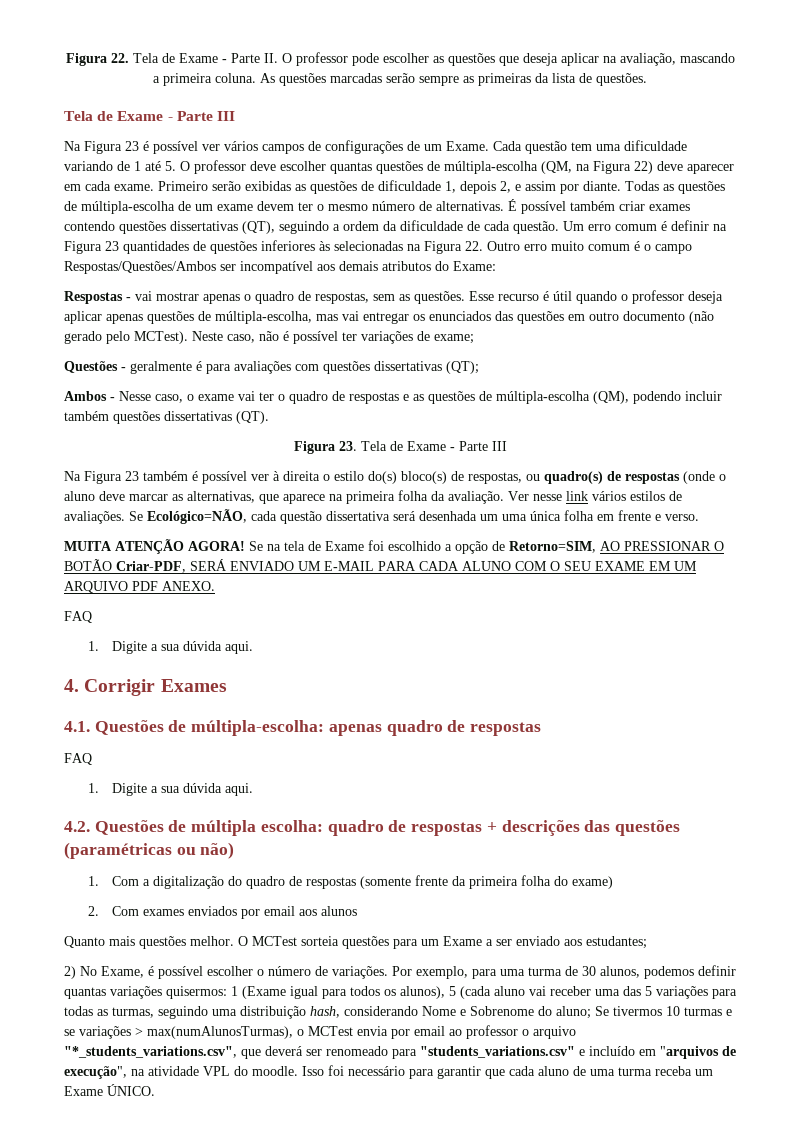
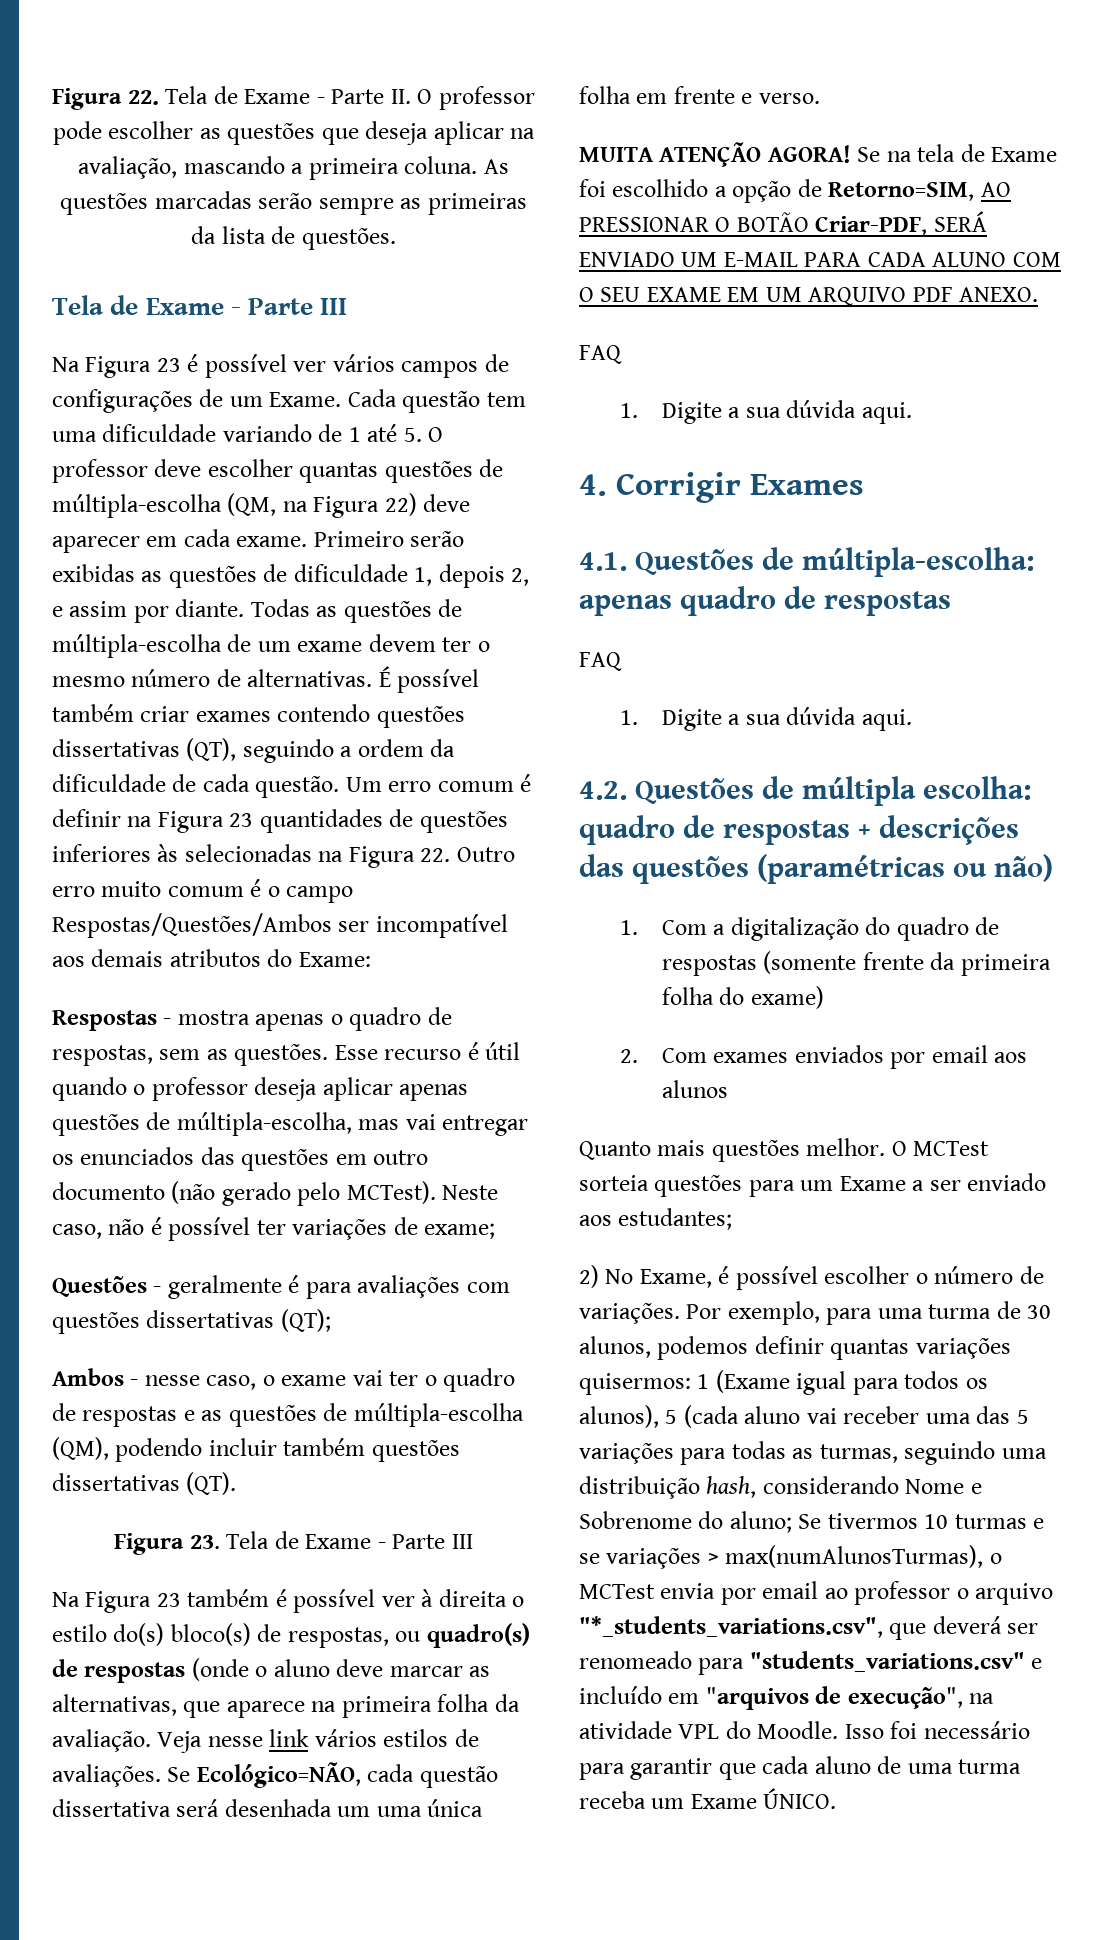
- Respostas - vai mostrar apenas o quadro de respostas, sem as questões.
+ Respostas - mostra apenas o quadro de respostas, sem as questões.
- Ambos - Nesse caso, o exame vai ter o quadro de respostas e as questões de múltipla-escolha (QM), podendo incluir também questões dissertativas (QT).
+ Ambos - nesse caso, o exame vai ter o quadro de respostas e as questões de múltipla-escolha (QM), podendo incluir também questões dissertativas (QT).
- Ver nesse link vários estilos de avaliações.
+ Veja nesse link vários estilos de avaliações.
- Se tivermos 10 turmas e se variações > max(numAlunosTurmas), o MCTest envia por email ao professor o arquivo "*_students_variations.csv", que deverá ser renomeado para "students_variations.csv" e incluído em "arquivos de execução", na atividade VPL do moodle.
+ Se tivermos 10 turmas e se variações > max(numAlunosTurmas), o MCTest envia por email ao professor o arquivo "*_students_variations.csv", que deverá ser renomeado para "students_variations.csv" e incluído em "arquivos de execução", na atividade VPL do Moodle.

